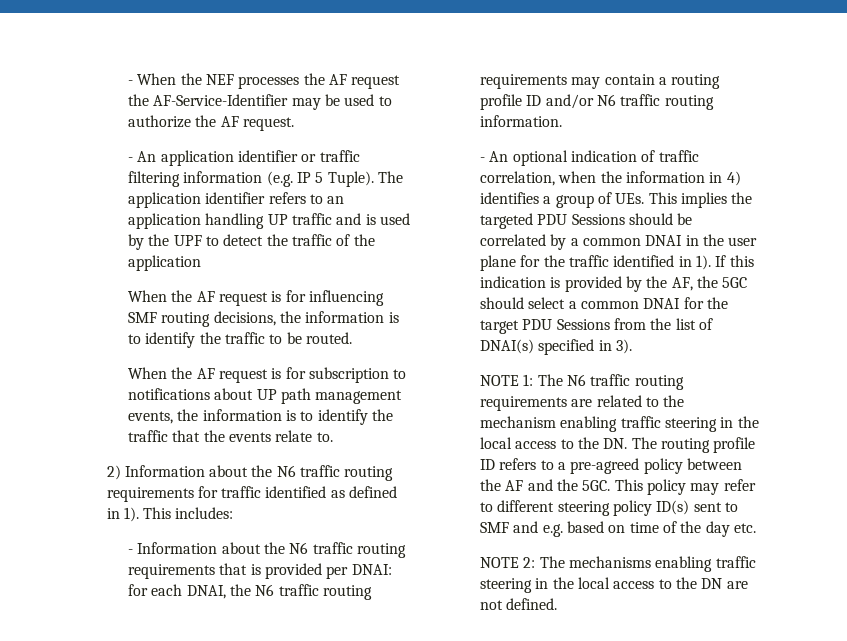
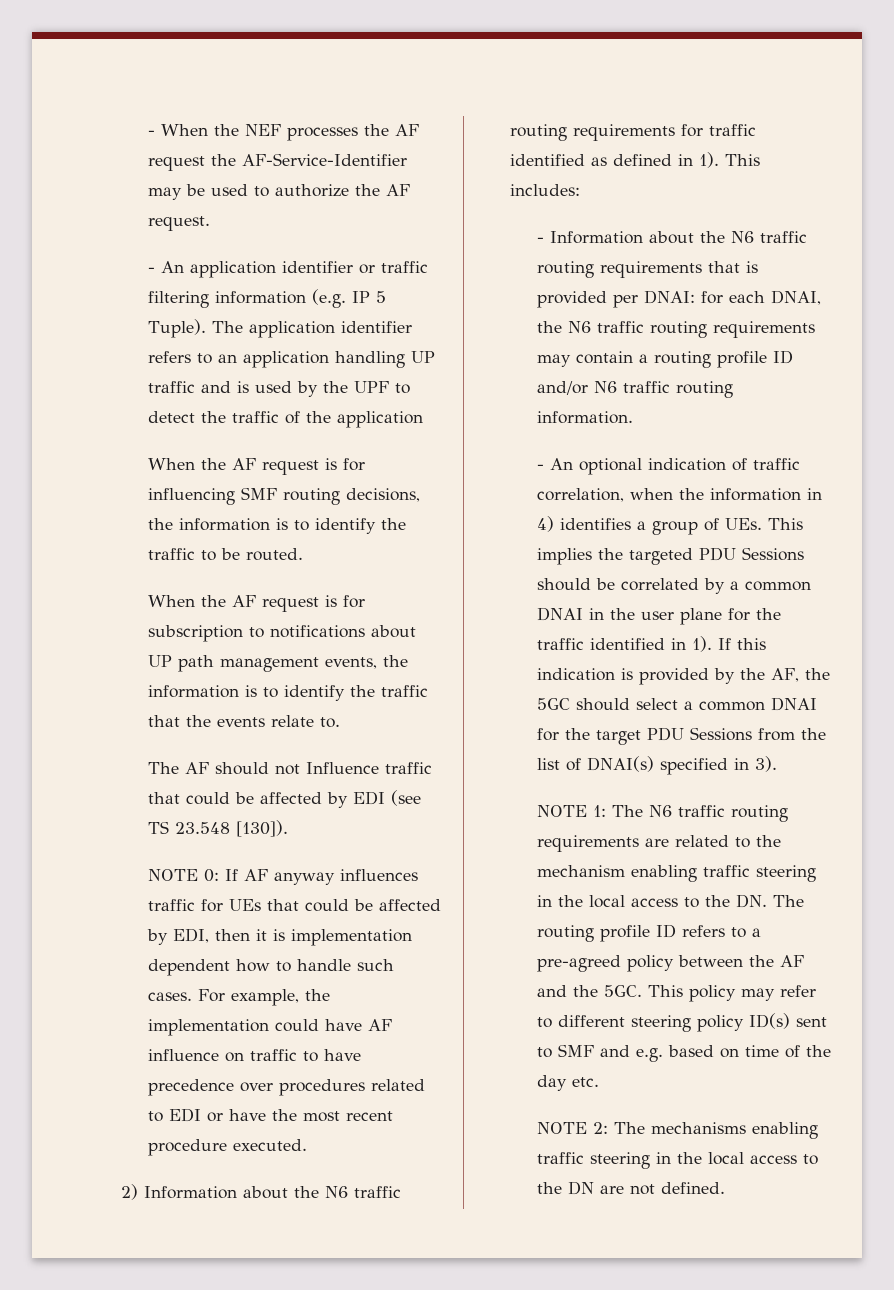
+ The AF should not Influence traffic that could be affected by EDI (see TS 23.548 [130]).
+ NOTE 0: If AF anyway influences traffic for UEs that could be affected by EDI, then it is implementation dependent how to handle such cases. For example, the implementation could have AF influence on traffic to have precedence over procedures related to EDI or have the most recent procedure executed.

